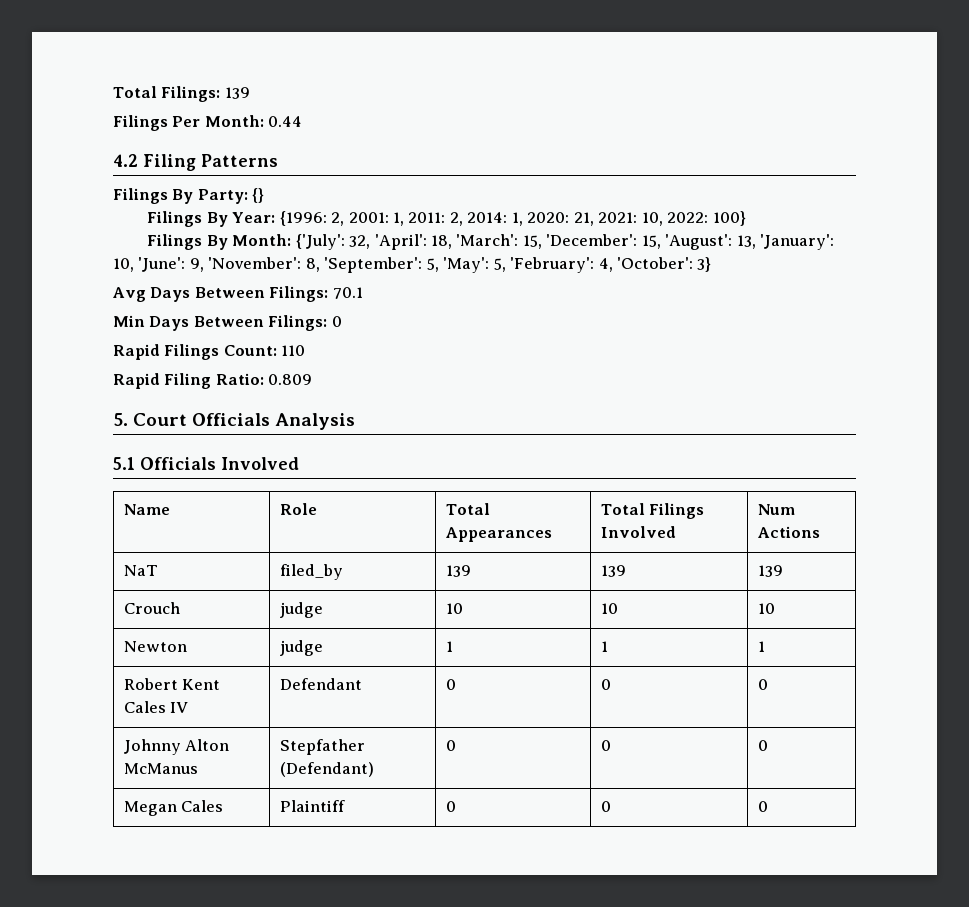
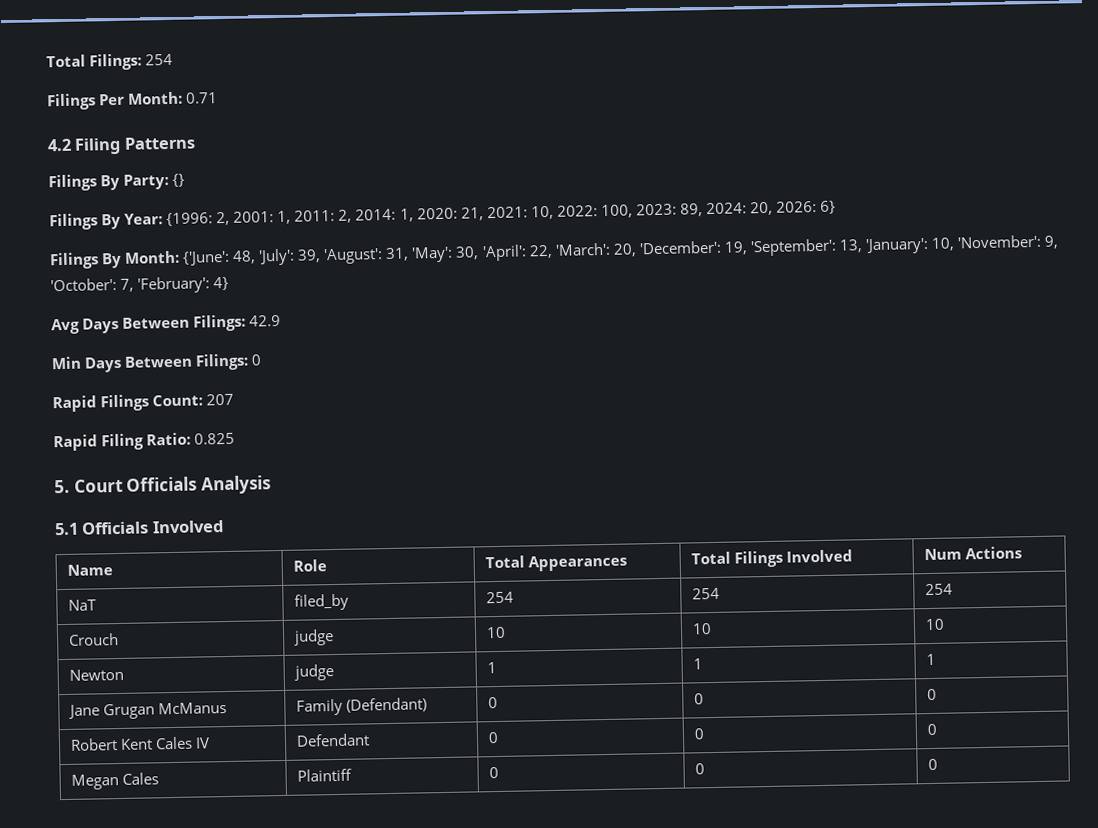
- Total Filings: 139
+ Total Filings: 254
- Filings Per Month: 0.44
+ Filings Per Month: 0.71
- Filings By Year: {1996: 2, 2001: 1, 2011: 2, 2014: 1, 2020: 21, 2021: 10, 2022: 100}
- Filings By Month: {'July': 32, 'April': 18, 'March': 15, 'December': 15, 'August': 13, 'January': 10, 'June': 9, 'November': 8, 'September': 5, 'May': 5, 'February': 4, 'October': 3}
+ Filings By Year: {1996: 2, 2001: 1, 2011: 2, 2014: 1, 2020: 21, 2021: 10, 2022: 100, 2023: 89, 2024: 20, 2026: 6}
+ Filings By Month: {'June': 48, 'July': 39, 'August': 31, 'May': 30, 'April': 22, 'March': 20, 'December': 19, 'September': 13, 'January': 10, 'November': 9, 'October': 7, 'February': 4}
- Avg Days Between Filings: 70.1
+ Avg Days Between Filings: 42.9
- Rapid Filings Count: 110
+ Rapid Filings Count: 207
- Rapid Filing Ratio: 0.809
+ Rapid Filing Ratio: 0.825
- NaT | filed_by | 139 | 139 | 139
+ NaT | filed_by | 254 | 254 | 254
+ Jane Grugan McManus | Family (Defendant) | 0 | 0 | 0
  Robert Kent Cales IV | Defendant | 0 | 0 | 0
- Johnny Alton McManus | Stepfather (Defendant) | 0 | 0 | 0

